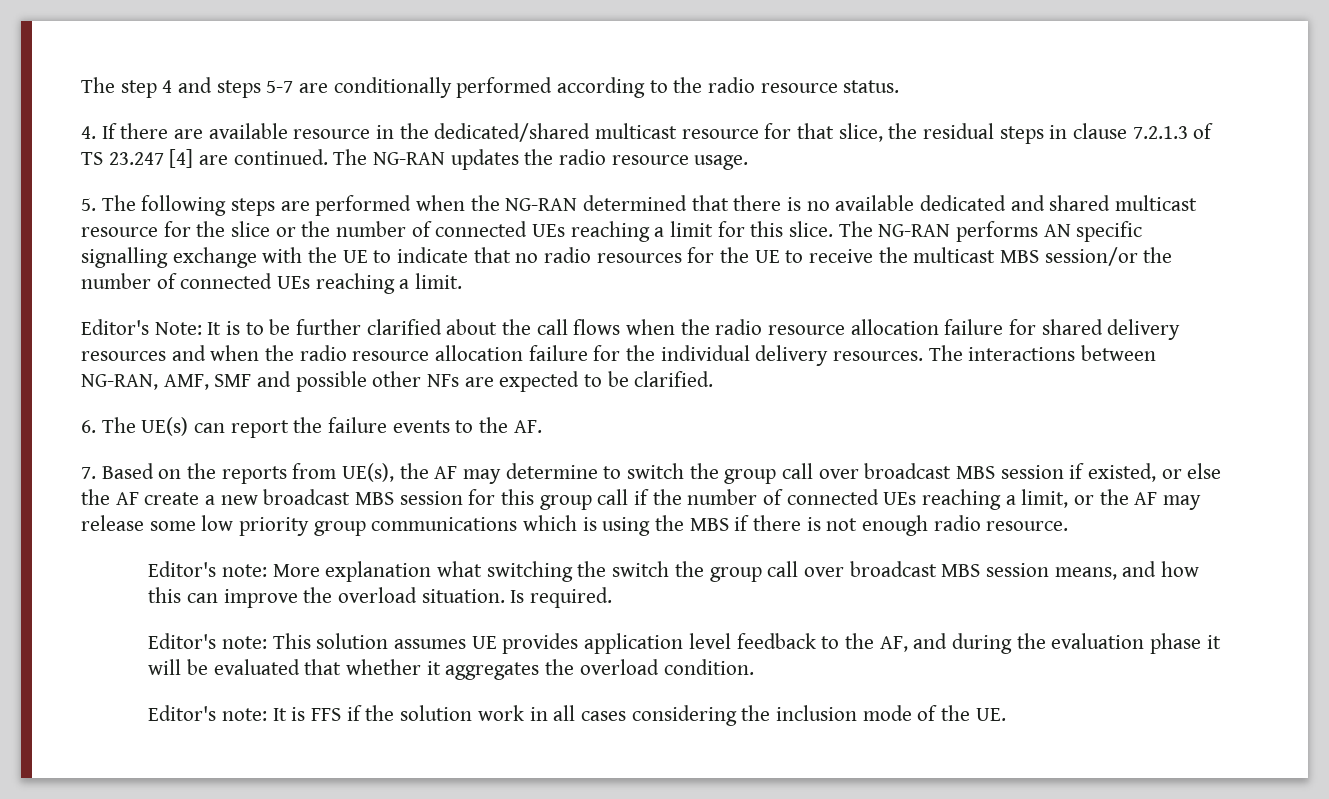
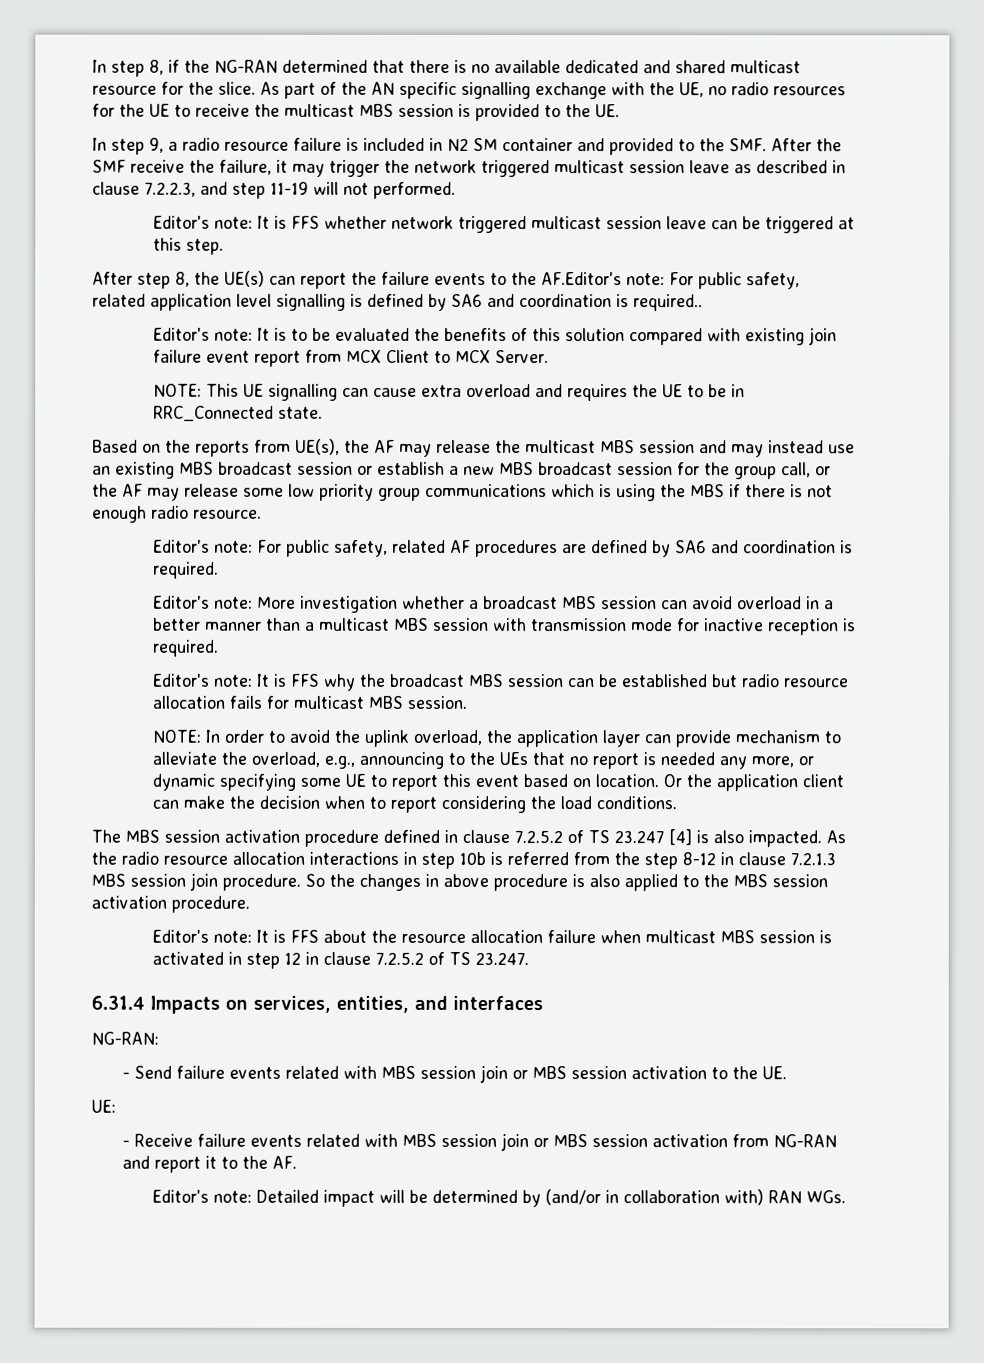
- The step 4 and steps 5-7 are conditionally performed according to the radio resource status.
- 4. If there are available resource in the dedicated/shared multicast resource for that slice, the residual steps in clause 7.2.1.3 of TS 23.247 [4] are continued. The NG-RAN updates the radio resource usage.
- 5. The following steps are performed when the NG-RAN determined that there is no available dedicated and shared multicast resource for the slice or the number of connected UEs reaching a limit for this slice. The NG-RAN performs AN specific signalling exchange with the UE to indicate that no radio resources for the UE to receive the multicast MBS session/or the number of connected UEs reaching a limit.
- Editor's Note: It is to be further clarified about the call flows when the radio resource allocation failure for shared delivery resources and when the radio resource allocation failure for the individual delivery resources. The interactions between NG-RAN, AMF, SMF and possible other NFs are expected to be clarified.
- 6. The UE(s) can report the failure events to the AF.
- 7. Based on the reports from UE(s), the AF may determine to switch the group call over broadcast MBS session if existed, or else the AF create a new broadcast MBS session for this group call if the number of connected UEs reaching a limit, or the AF may release some low priority group communications which is using the MBS if there is not enough radio resource.
+ In step 8, if the NG-RAN determined that there is no available dedicated and shared multicast resource for the slice. As part of the AN specific signalling exchange with the UE, no radio resources for the UE to receive the multicast MBS session is provided to the UE.
+ In step 9, a radio resource failure is included in N2 SM container and provided to the SMF. After the SMF receive the failure, it may trigger the network triggered multicast session leave as described in clause 7.2.2.3, and step 11-19 will not performed.
+ Editor's note: It is FFS whether network triggered multicast session leave can be triggered at this step.
+ After step 8, the UE(s) can report the failure events to the AF.Editor's note: For public safety, related application level signalling is defined by SA6 and coordination is required..
+ Editor's note: It is to be evaluated the benefits of this solution compared with existing join failure event report from MCX Client to MCX Server.
+ NOTE: This UE signalling can cause extra overload and requires the UE to be in RRC_Connected state.
+ Based on the reports from UE(s), the AF may release the multicast MBS session and may instead use an existing MBS broadcast session or establish a new MBS broadcast session for the group call, or the AF may release some low priority group communications which is using the MBS if there is not enough radio resource.
- Editor's note: More explanation what switching the switch the group call over broadcast MBS session means, and how this can improve the overload situation. Is required.
- Editor's note: This solution assumes UE provides application level feedback to the AF, and during the evaluation phase it will be evaluated that whether it aggregates the overload condition.
- Editor's note: It is FFS if the solution work in all cases considering the inclusion mode of the UE.
+ Editor's note: For public safety, related AF procedures are defined by SA6 and coordination is required.
+ Editor's note: More investigation whether a broadcast MBS session can avoid overload in a better manner than a multicast MBS session with transmission mode for inactive reception is required.
+ Editor's note: It is FFS why the broadcast MBS session can be established but radio resource allocation fails for multicast MBS session.
+ NOTE: In order to avoid the uplink overload, the application layer can provide mechanism to alleviate the overload, e.g., announcing to the UEs that no report is needed any more, or dynamic specifying some UE to report this event based on location. Or the application client can make the decision when to report considering the load conditions.
+ The MBS session activation procedure defined in clause 7.2.5.2 of TS 23.247 [4] is also impacted. As the radio resource allocation interactions in step 10b is referred from the step 8-12 in clause 7.2.1.3 MBS session join procedure. So the changes in above procedure is also applied to the MBS session activation procedure.
+ Editor's note: It is FFS about the resource allocation failure when multicast MBS session is activated in step 12 in clause 7.2.5.2 of TS 23.247.
+ 6.31.4 Impacts on services, entities, and interfaces
+ NG-RAN:
+ - Send failure events related with MBS session join or MBS session activation to the UE.
+ UE:
+ - Receive failure events related with MBS session join or MBS session activation from NG-RAN and report it to the AF.
+ Editor's note: Detailed impact will be determined by (and/or in collaboration with) RAN WGs.

